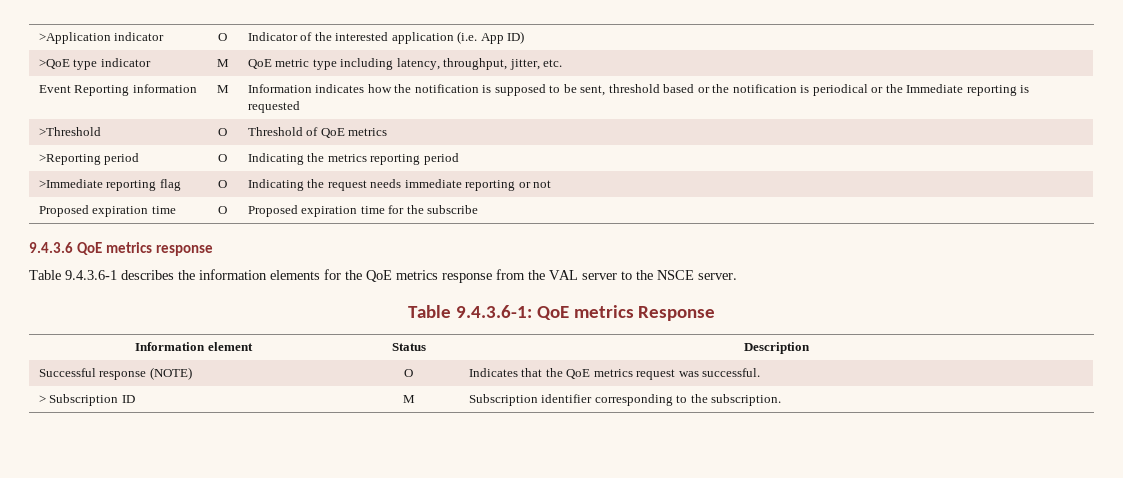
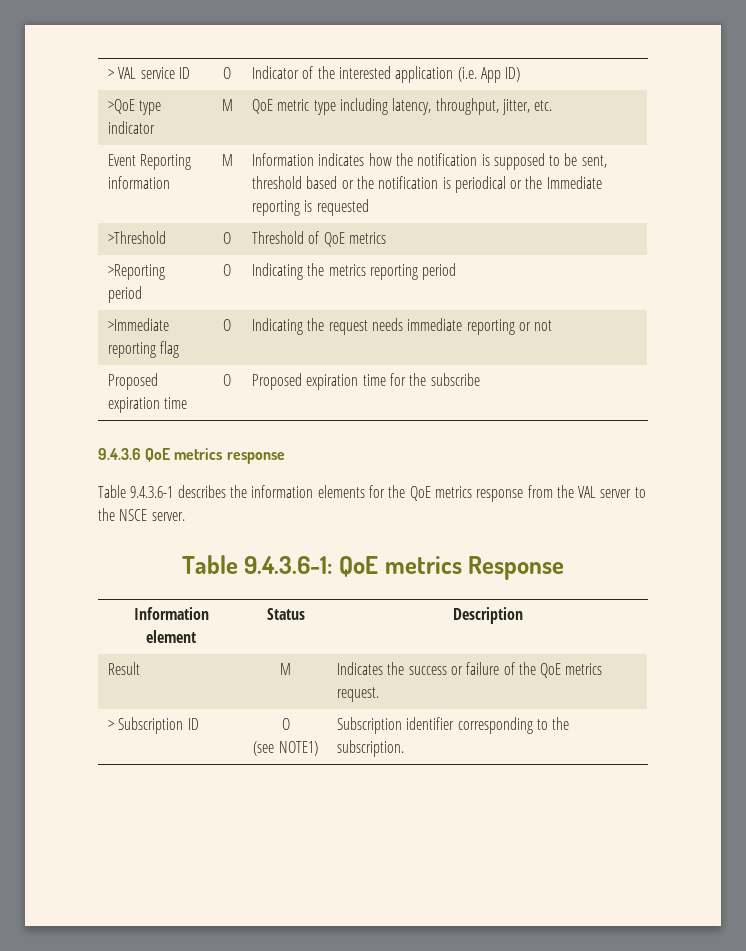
- >Application indicator | O | Indicator of the interested application (i.e. App ID)
+ > VAL service ID | O | Indicator of the interested application (i.e. App ID)
- Successful response (NOTE) | O | Indicates that the QoE metrics request was successful.
+ Result | M | Indicates the success or failure of the QoE metrics request.
- > Subscription ID | M | Subscription identifier corresponding to the subscription.
+ > Subscription ID | O
+ (see NOTE1) | Subscription identifier corresponding to the subscription.

